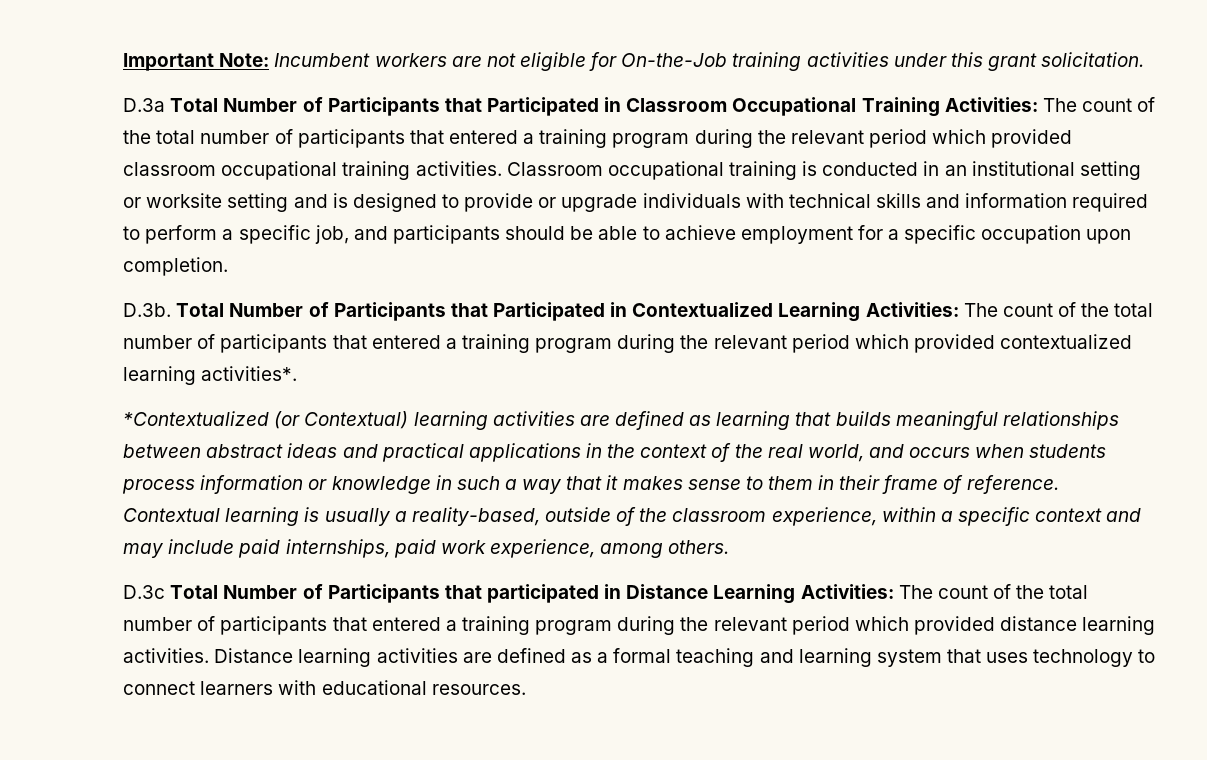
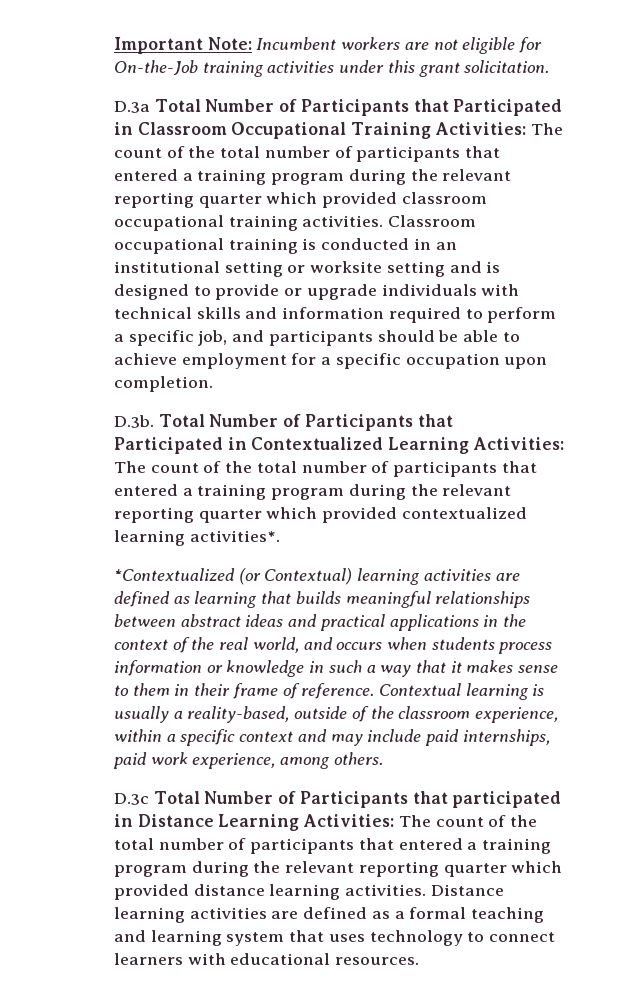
- D.3a Total Number of Participants that Participated in Classroom Occupational Training Activities: The count of the total number of participants that entered a training program during the relevant period which provided classroom occupational training activities.
+ D.3a Total Number of Participants that Participated in Classroom Occupational Training Activities: The count of the total number of participants that entered a training program during the relevant reporting quarter which provided classroom occupational training activities.
- D.3b. Total Number of Participants that Participated in Contextualized Learning Activities: The count of the total number of participants that entered a training program during the relevant period which provided contextualized learning activities*.
+ D.3b. Total Number of Participants that Participated in Contextualized Learning Activities: The count of the total number of participants that entered a training program during the relevant reporting quarter which provided contextualized learning activities*.
- D.3c Total Number of Participants that participated in Distance Learning Activities: The count of the total number of participants that entered a training program during the relevant period which provided distance learning activities.
+ D.3c Total Number of Participants that participated in Distance Learning Activities: The count of the total number of participants that entered a training program during the relevant reporting quarter which provided distance learning activities.

